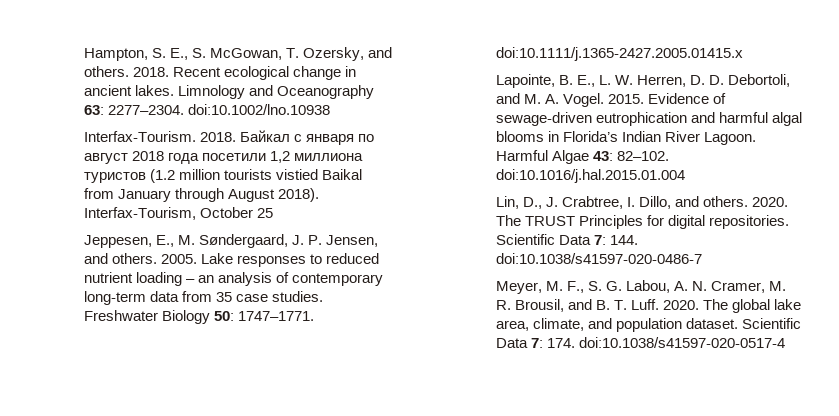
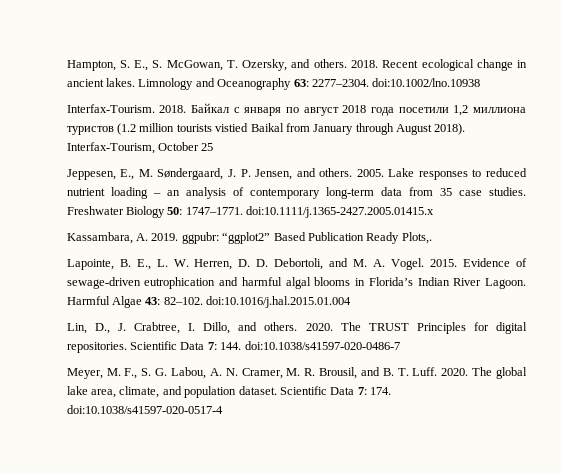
+ Kassambara, A. 2019. ggpubr: “ggplot2” Based Publication Ready Plots,.

